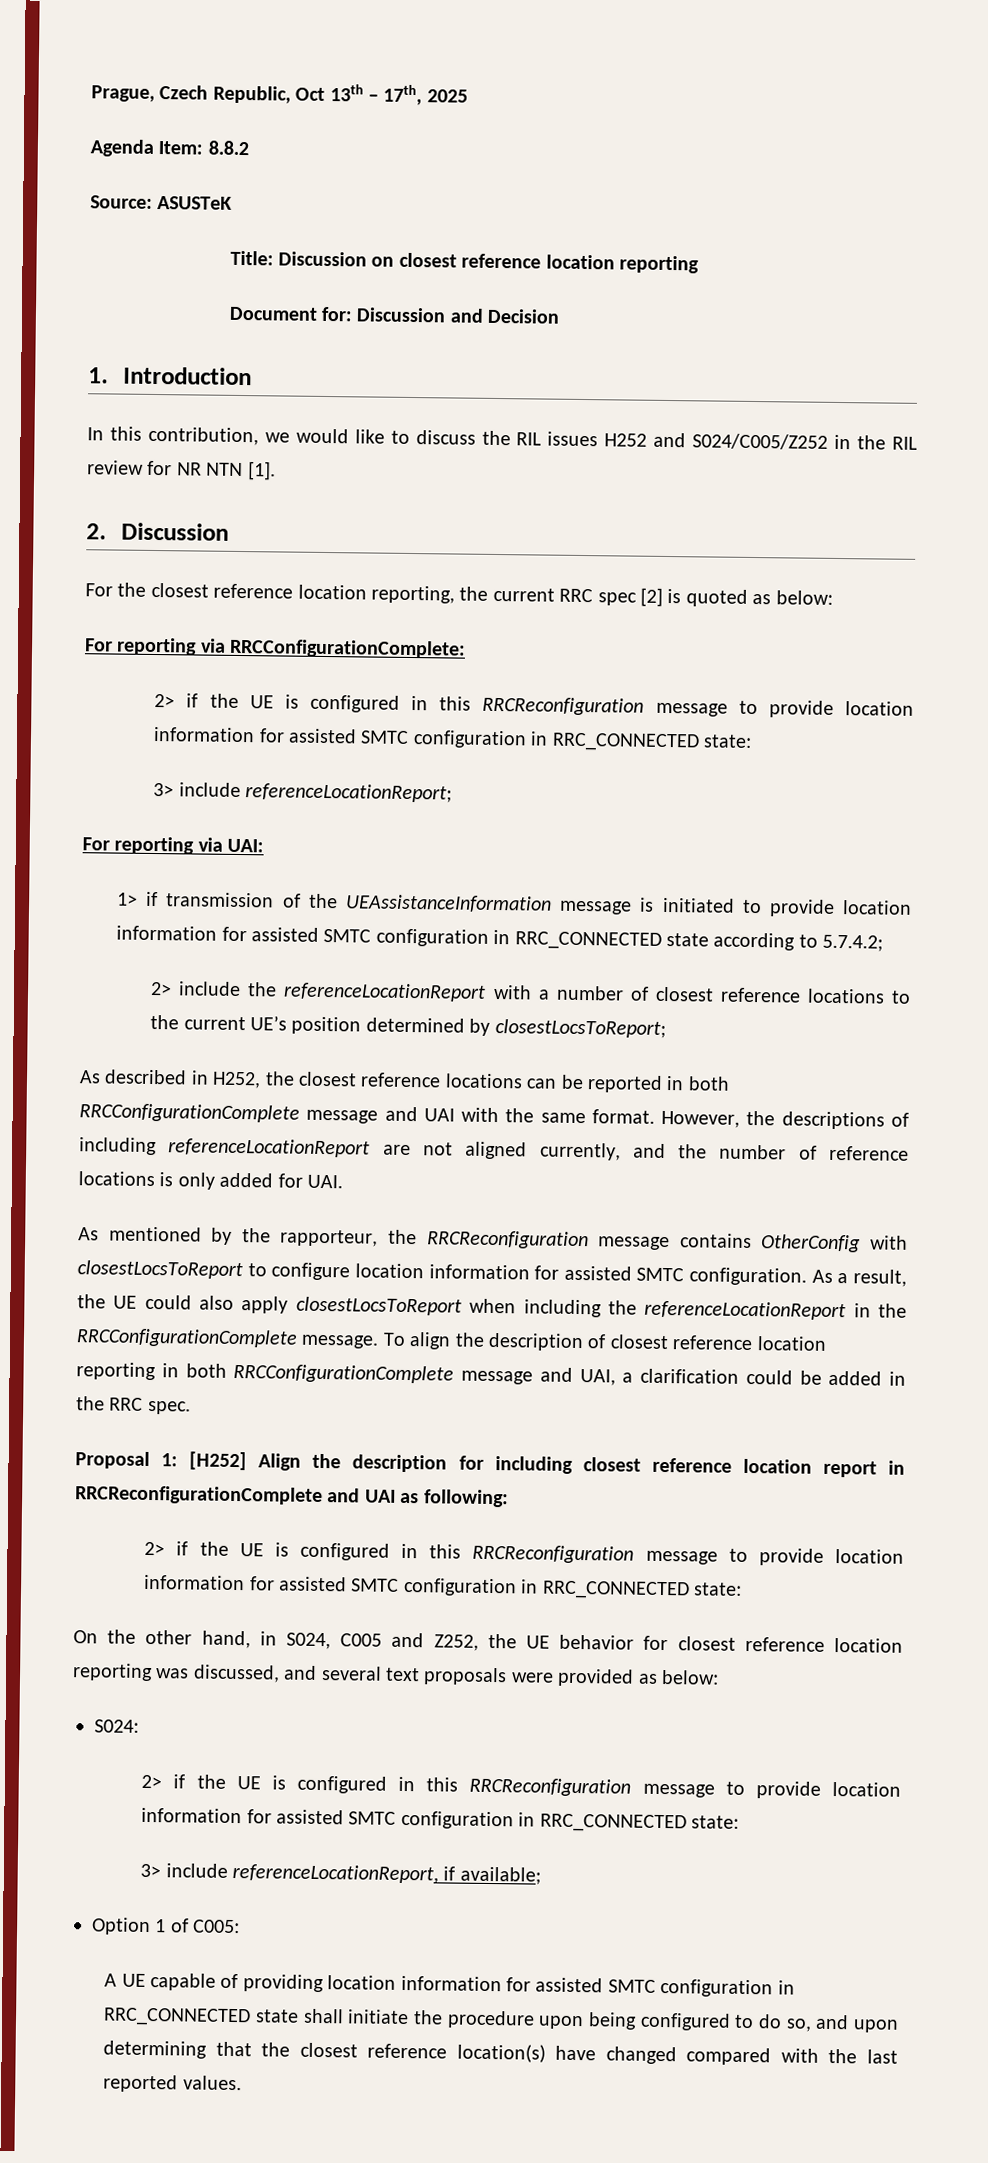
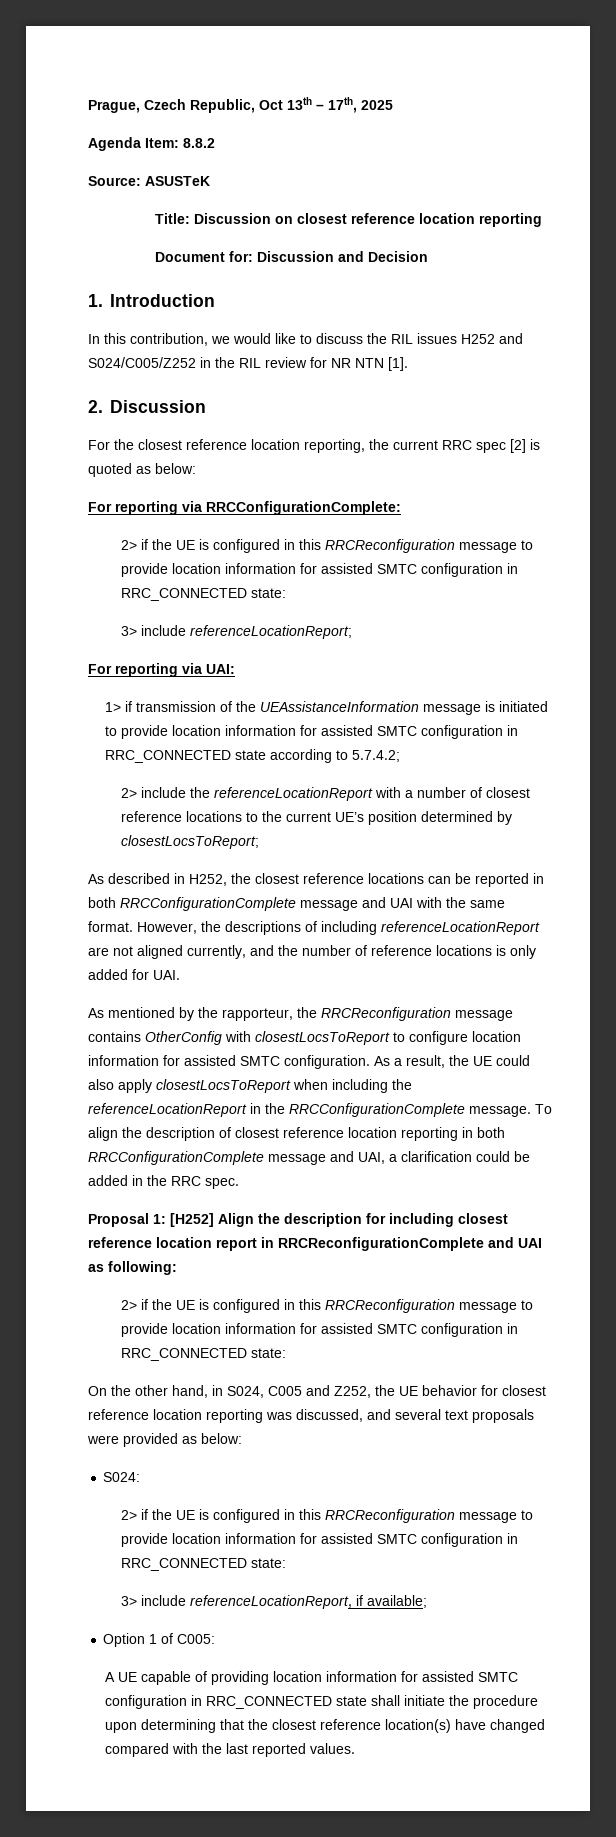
- A UE capable of providing location information for assisted SMTC configuration in RRC_CONNECTED state shall initiate the procedure upon being configured to do so, and upon determining that the closest reference location(s) have changed compared with the last reported values.
+ A UE capable of providing location information for assisted SMTC configuration in RRC_CONNECTED state shall initiate the procedure upon determining that the closest reference location(s) have changed compared with the last reported values.

